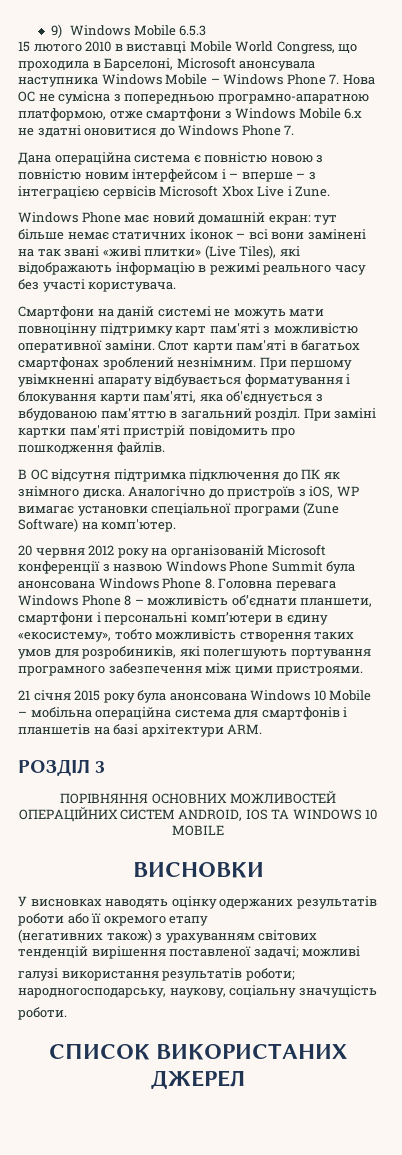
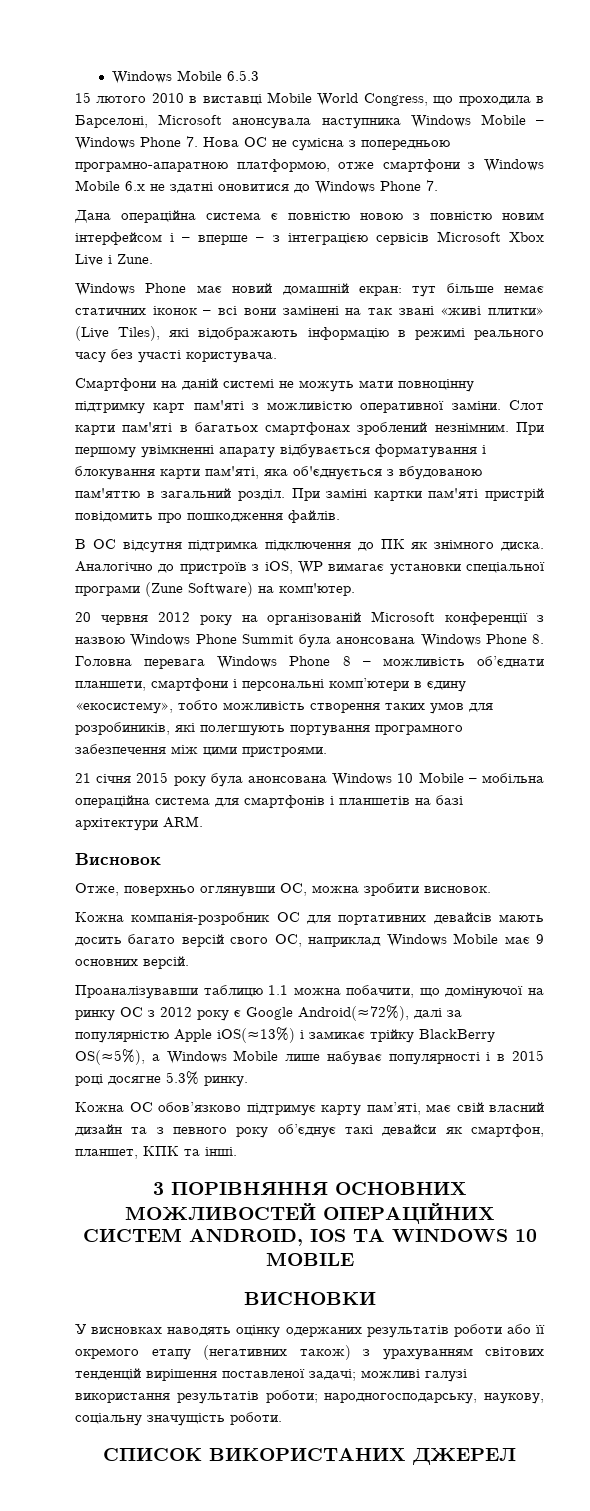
- 9) Windows Mobile 6.5.3
+ Windows Mobile 6.5.3
- РОЗДІЛ 3
- ПОРІВНЯННЯ ОСНОВНИХ МОЖЛИВОСТЕЙ ОПЕРАЦІЙНИХ СИСТЕМ ANDROID, IOS ТА WINDOWS 10 MOBILE
+ Висновок
+ Отже, поверхньо оглянувши ОС, можна зробити висновок.
+ Кожна компанія-розробник ОС для портативних девайсів мають досить багато версій свого ОС, наприклад Windows Mobile має 9 основних версій.
+ Проаналізувавши таблицю 1.1 можна побачити, що домінуючої на ринку ОС з 2012 року є Google Android(≈72%), далі за популярністю Apple iOS(≈13%) і замикає трійку BlackBerry OS(≈5%), а Windows Mobile лише набуває популярності і в 2015 році досягне 5.3% ринку.
+ Кожна ОС обов’язково підтримує карту пам’яті, має свій власний дизайн та з певного року об’єднує такі девайси як смартфон, планшет, КПК та інші.
+ 3 ПОРІВНЯННЯ ОСНОВНИХ МОЖЛИВОСТЕЙ ОПЕРАЦІЙНИХ СИСТЕМ ANDROID, IOS ТА WINDOWS 10 MOBILE
- У висновках наводять оцінку одержаних результатів роботи або її окремого етапу
- (негативних також) з урахуванням світових тенденцій вирішення поставленої задачі; можливі
- галузі використання результатів роботи; народногосподарську, наукову, соціальну значущість
- роботи.
+ У висновках наводять оцінку одержаних результатів роботи або її окремого етапу (негативних також) з урахуванням світових тенденцій вирішення поставленої задачі; можливі галузі використання результатів роботи; народногосподарську, наукову, соціальну значущість роботи.

